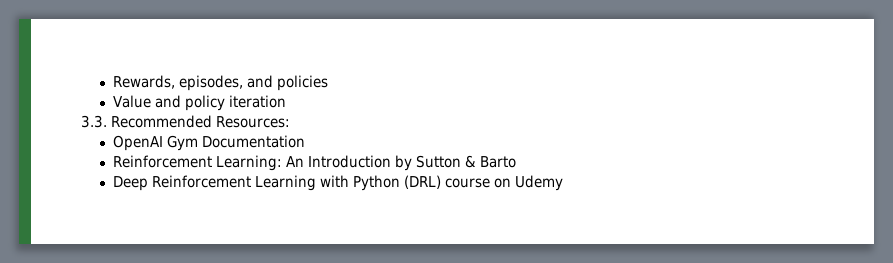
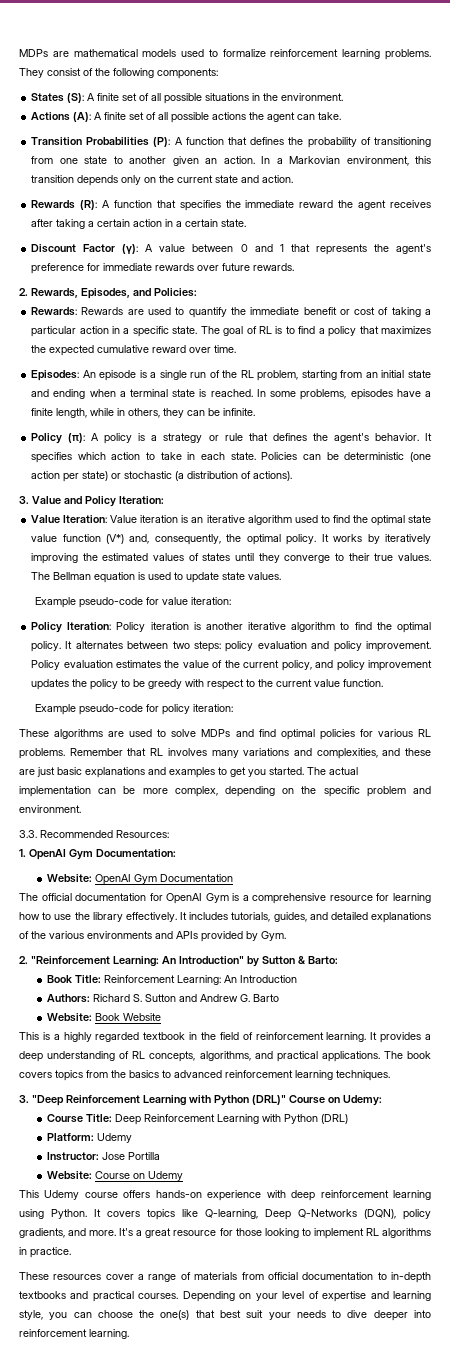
- Rewards, episodes, and policies
- Value and policy iteration
+ MDPs are mathematical models used to formalize reinforcement learning problems. They consist of the following components:
+ States (S): A finite set of all possible situations in the environment.
+ Actions (A): A finite set of all possible actions the agent can take.
+ Transition Probabilities (P): A function that defines the probability of transitioning from one state to another given an action. In a Markovian environment, this transition depends only on the current state and action.
+ Rewards (R): A function that specifies the immediate reward the agent receives after taking a certain action in a certain state.
+ Discount Factor (γ): A value between 0 and 1 that represents the agent's preference for immediate rewards over future rewards.
+ 2. Rewards, Episodes, and Policies:
+ Rewards: Rewards are used to quantify the immediate benefit or cost of taking a particular action in a specific state. The goal of RL is to find a policy that maximizes the expected cumulative reward over time.
+ Episodes: An episode is a single run of the RL problem, starting from an initial state and ending when a terminal state is reached. In some problems, episodes have a finite length, while in others, they can be infinite.
+ Policy (π): A policy is a strategy or rule that defines the agent's behavior. It specifies which action to take in each state. Policies can be deterministic (one action per state) or stochastic (a distribution of actions).
+ 3. Value and Policy Iteration:
+ Value Iteration: Value iteration is an iterative algorithm used to find the optimal state value function (V*) and, consequently, the optimal policy. It works by iteratively improving the estimated values of states until they converge to their true values. The Bellman equation is used to update state values.
+ Example pseudo-code for value iteration:
+ Policy Iteration: Policy iteration is another iterative algorithm to find the optimal policy. It alternates between two steps: policy evaluation and policy improvement. Policy evaluation estimates the value of the current policy, and policy improvement updates the policy to be greedy with respect to the current value function.
+ Example pseudo-code for policy iteration:
+ These algorithms are used to solve MDPs and find optimal policies for various RL problems. Remember that RL involves many variations and complexities, and these are just basic explanations and examples to get you started. The actual implementation can be more complex, depending on the specific problem and environment.
  3.3. Recommended Resources:
- OpenAI Gym Documentation
- Reinforcement Learning: An Introduction by Sutton & Barto
- Deep Reinforcement Learning with Python (DRL) course on Udemy
+ 1. OpenAI Gym Documentation:
+ Website: OpenAI Gym Documentation
+ The official documentation for OpenAI Gym is a comprehensive resource for learning how to use the library effectively. It includes tutorials, guides, and detailed explanations of the various environments and APIs provided by Gym.
+ 2. "Reinforcement Learning: An Introduction" by Sutton & Barto:
+ Book Title: Reinforcement Learning: An Introduction
+ Authors: Richard S. Sutton and Andrew G. Barto
+ Website: Book Website
+ This is a highly regarded textbook in the field of reinforcement learning. It provides a deep understanding of RL concepts, algorithms, and practical applications. The book covers topics from the basics to advanced reinforcement learning techniques.
+ 3. "Deep Reinforcement Learning with Python (DRL)" Course on Udemy:
+ Course Title: Deep Reinforcement Learning with Python (DRL)
+ Platform: Udemy
+ Instructor: Jose Portilla
+ Website: Course on Udemy
+ This Udemy course offers hands-on experience with deep reinforcement learning using Python. It covers topics like Q-learning, Deep Q-Networks (DQN), policy gradients, and more. It's a great resource for those looking to implement RL algorithms in practice.
+ These resources cover a range of materials from official documentation to in-depth textbooks and practical courses. Depending on your level of expertise and learning style, you can choose the one(s) that best suit your needs to dive deeper into reinforcement learning.

